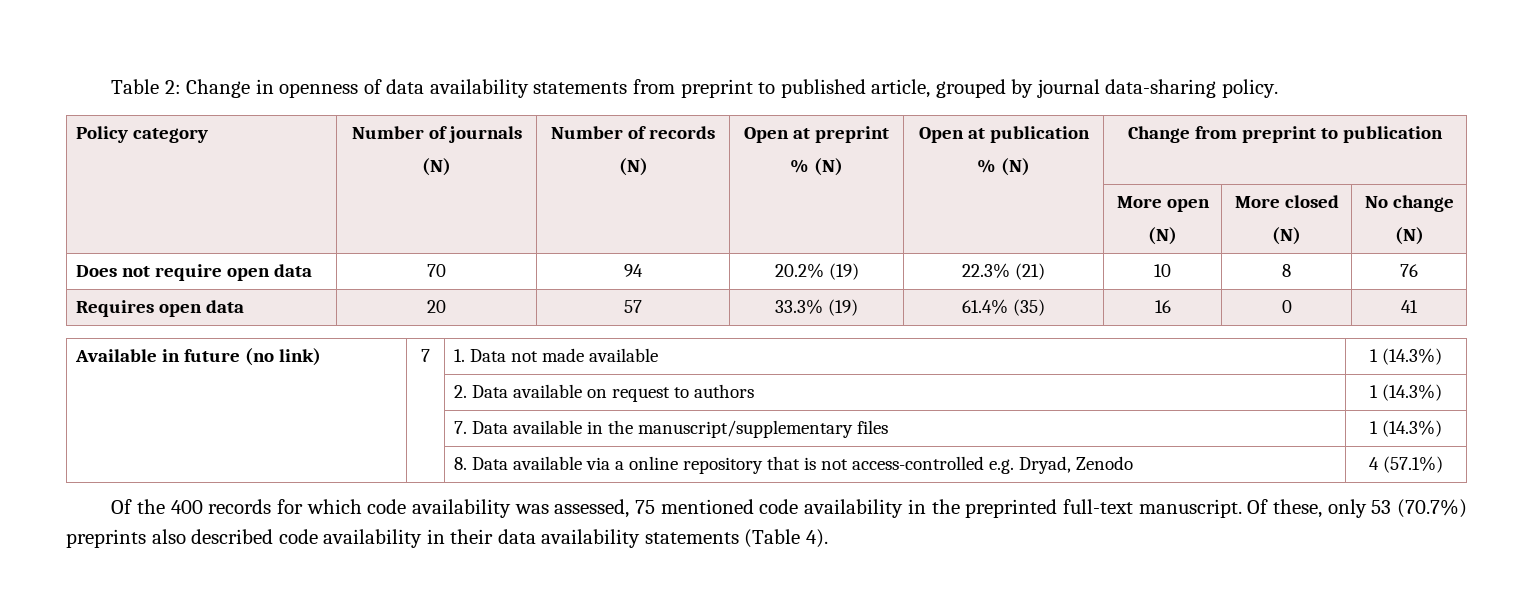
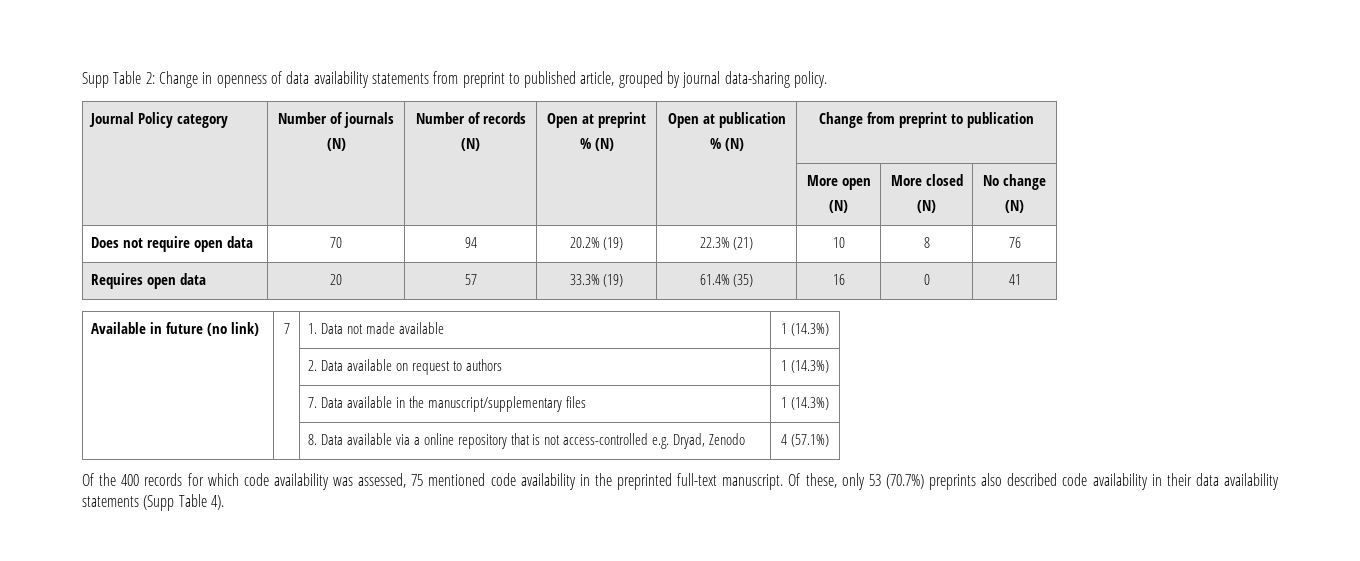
- Table 2: Change in openness of data availability statements from preprint to published article, grouped by journal data-sharing policy.
+ Supp Table 2: Change in openness of data availability statements from preprint to published article, grouped by journal data-sharing policy.
- Policy category | Number of journals
+ Journal Policy category | Number of journals
- Of these, only 53 (70.7%) preprints also described code availability in their data availability statements (Table 4).
+ Of these, only 53 (70.7%) preprints also described code availability in their data availability statements (Supp Table 4).

